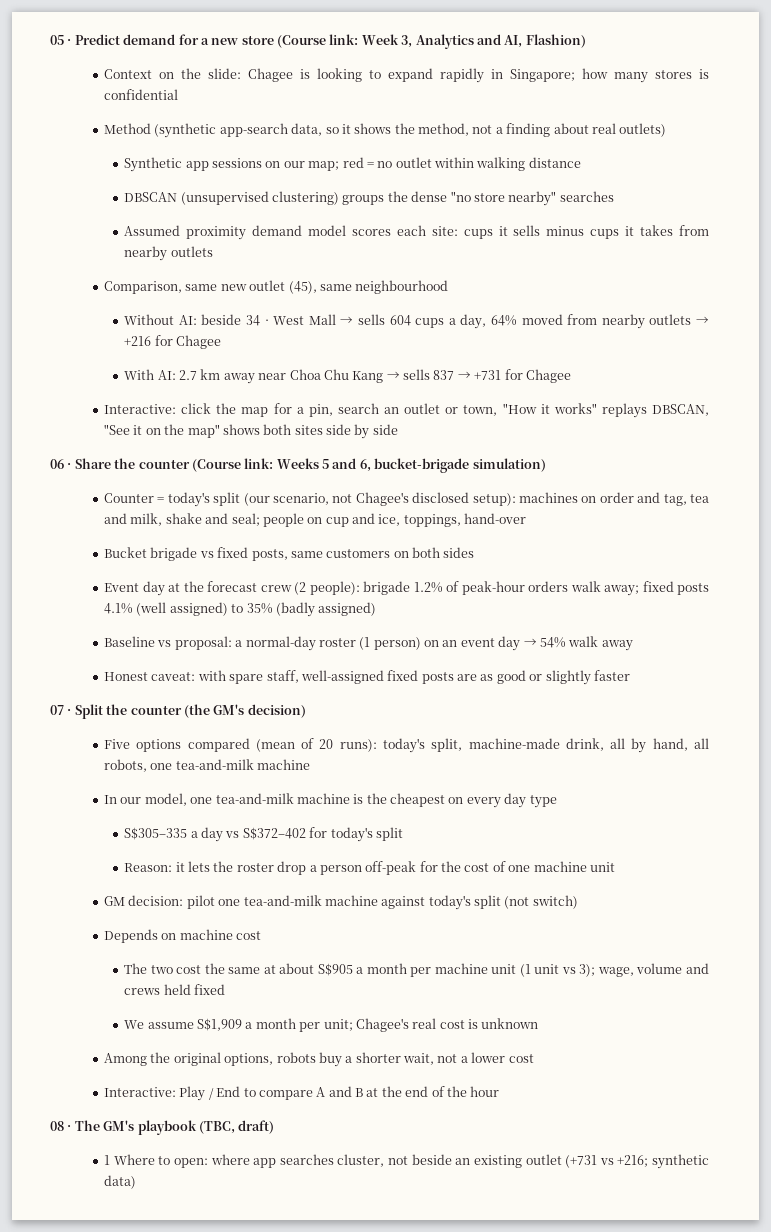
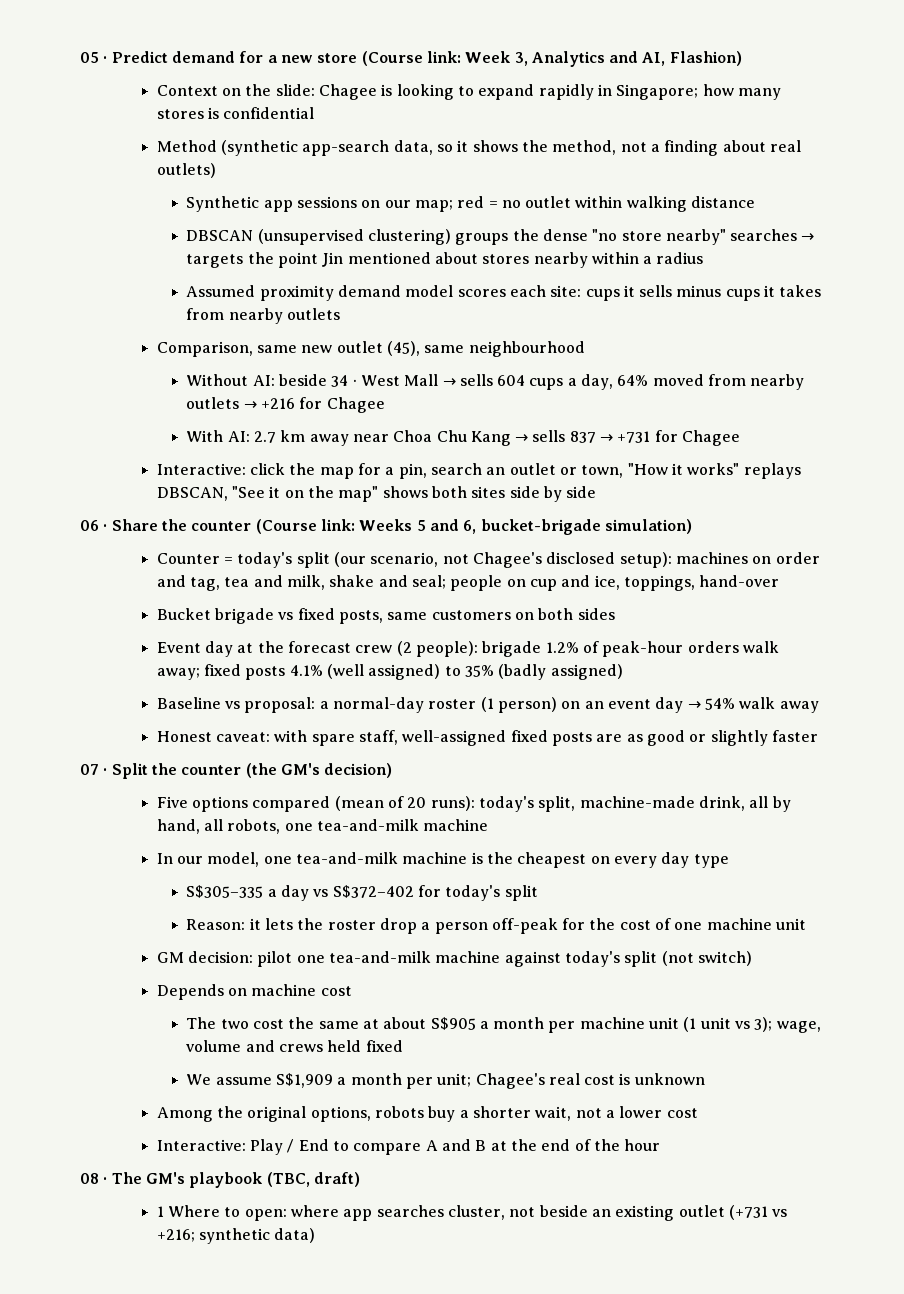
- DBSCAN (unsupervised clustering) groups the dense "no store nearby" searches
+ DBSCAN (unsupervised clustering) groups the dense "no store nearby" searches → targets the point Jin mentioned about stores nearby within a radius

